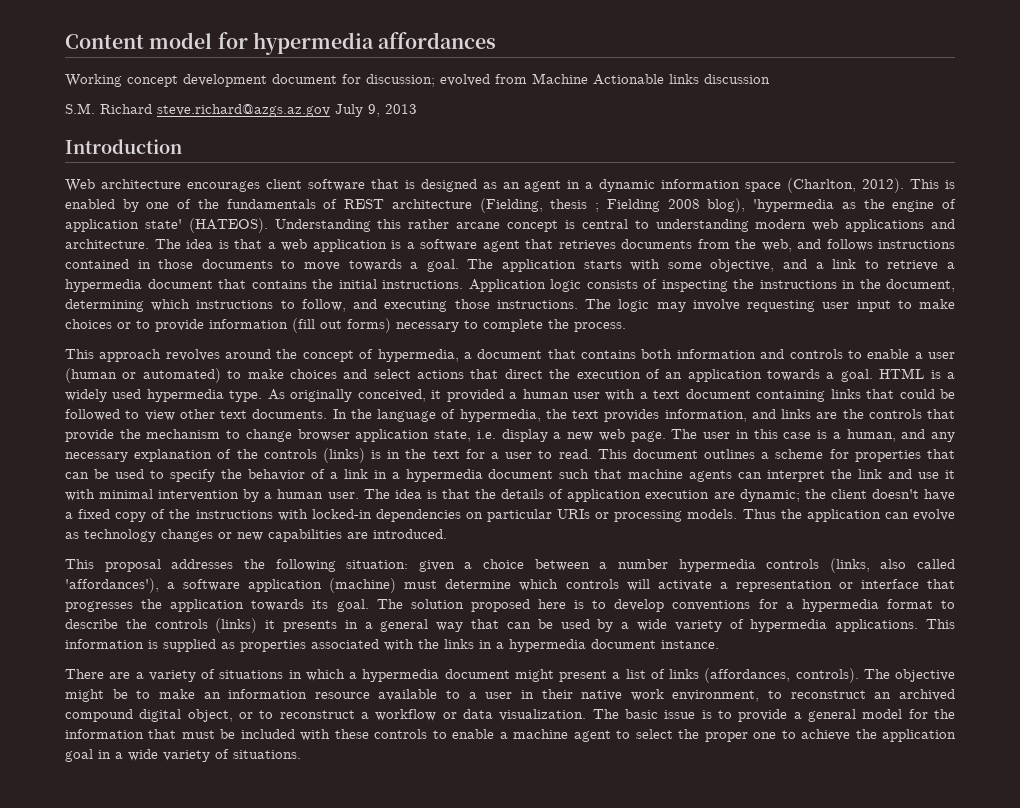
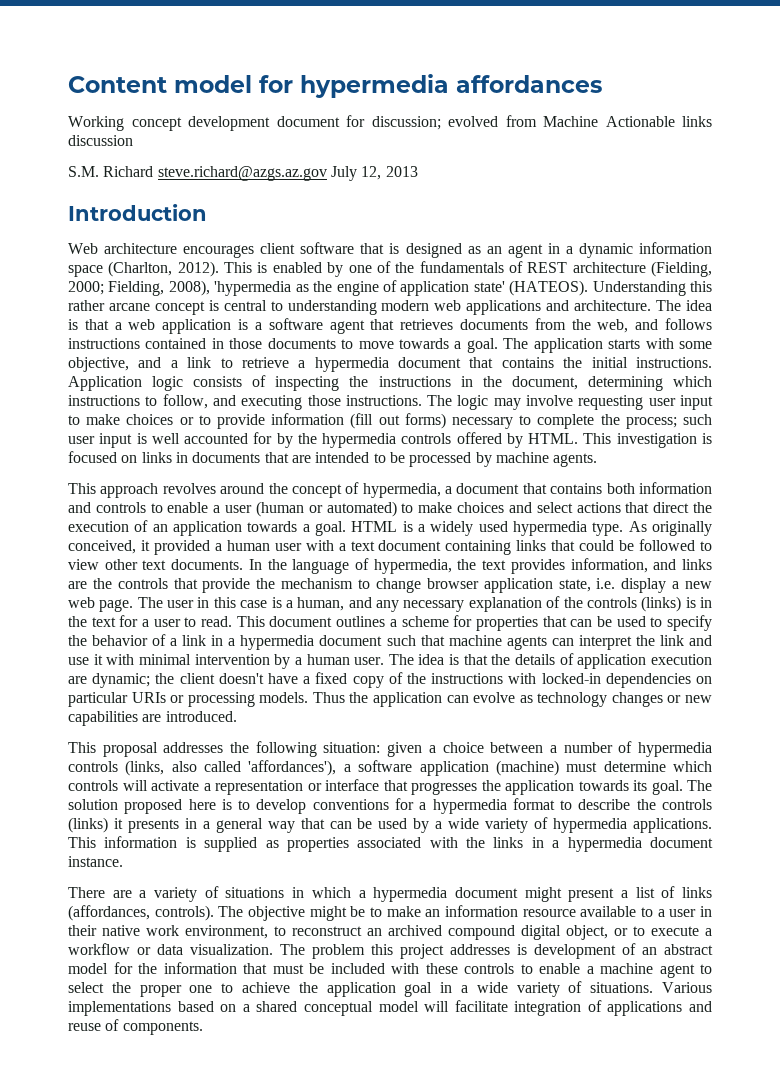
- S.M. Richard steve.richard@azgs.az.gov July 9, 2013
+ S.M. Richard steve.richard@azgs.az.gov July 12, 2013
- This is enabled by one of the fundamentals of REST architecture (Fielding, thesis ; Fielding 2008 blog), 'hypermedia as the engine of application state' (HATEOS).
+ This is enabled by one of the fundamentals of REST architecture (Fielding, 2000; Fielding, 2008), 'hypermedia as the engine of application state' (HATEOS).
- The logic may involve requesting user input to make choices or to provide information (fill out forms) necessary to complete the process.
+ The logic may involve requesting user input to make choices or to provide information (fill out forms) necessary to complete the process; such user input is well accounted for by the hypermedia controls offered by HTML. This investigation is focused on links in documents that are intended to be processed by machine agents.
- This proposal addresses the following situation: given a choice between a number hypermedia controls (links, also called 'affordances'), a software application (machine) must determine which controls will activate a representation or interface that progresses the application towards its goal.
+ This proposal addresses the following situation: given a choice between a number of hypermedia controls (links, also called 'affordances'), a software application (machine) must determine which controls will activate a representation or interface that progresses the application towards its goal.
- The objective might be to make an information resource available to a user in their native work environment, to reconstruct an archived compound digital object, or to reconstruct a workflow or data visualization.
+ The objective might be to make an information resource available to a user in their native work environment, to reconstruct an archived compound digital object, or to execute a workflow or data visualization.
- The basic issue is to provide a general model for the information that must be included with these controls to enable a machine agent to select the proper one to achieve the application goal in a wide variety of situations.
+ The problem this project addresses is development of an abstract model for the information that must be included with these controls to enable a machine agent to select the proper one to achieve the application goal in a wide variety of situations.
+ Various implementations based on a shared conceptual model will facilitate integration of applications and reuse of components.

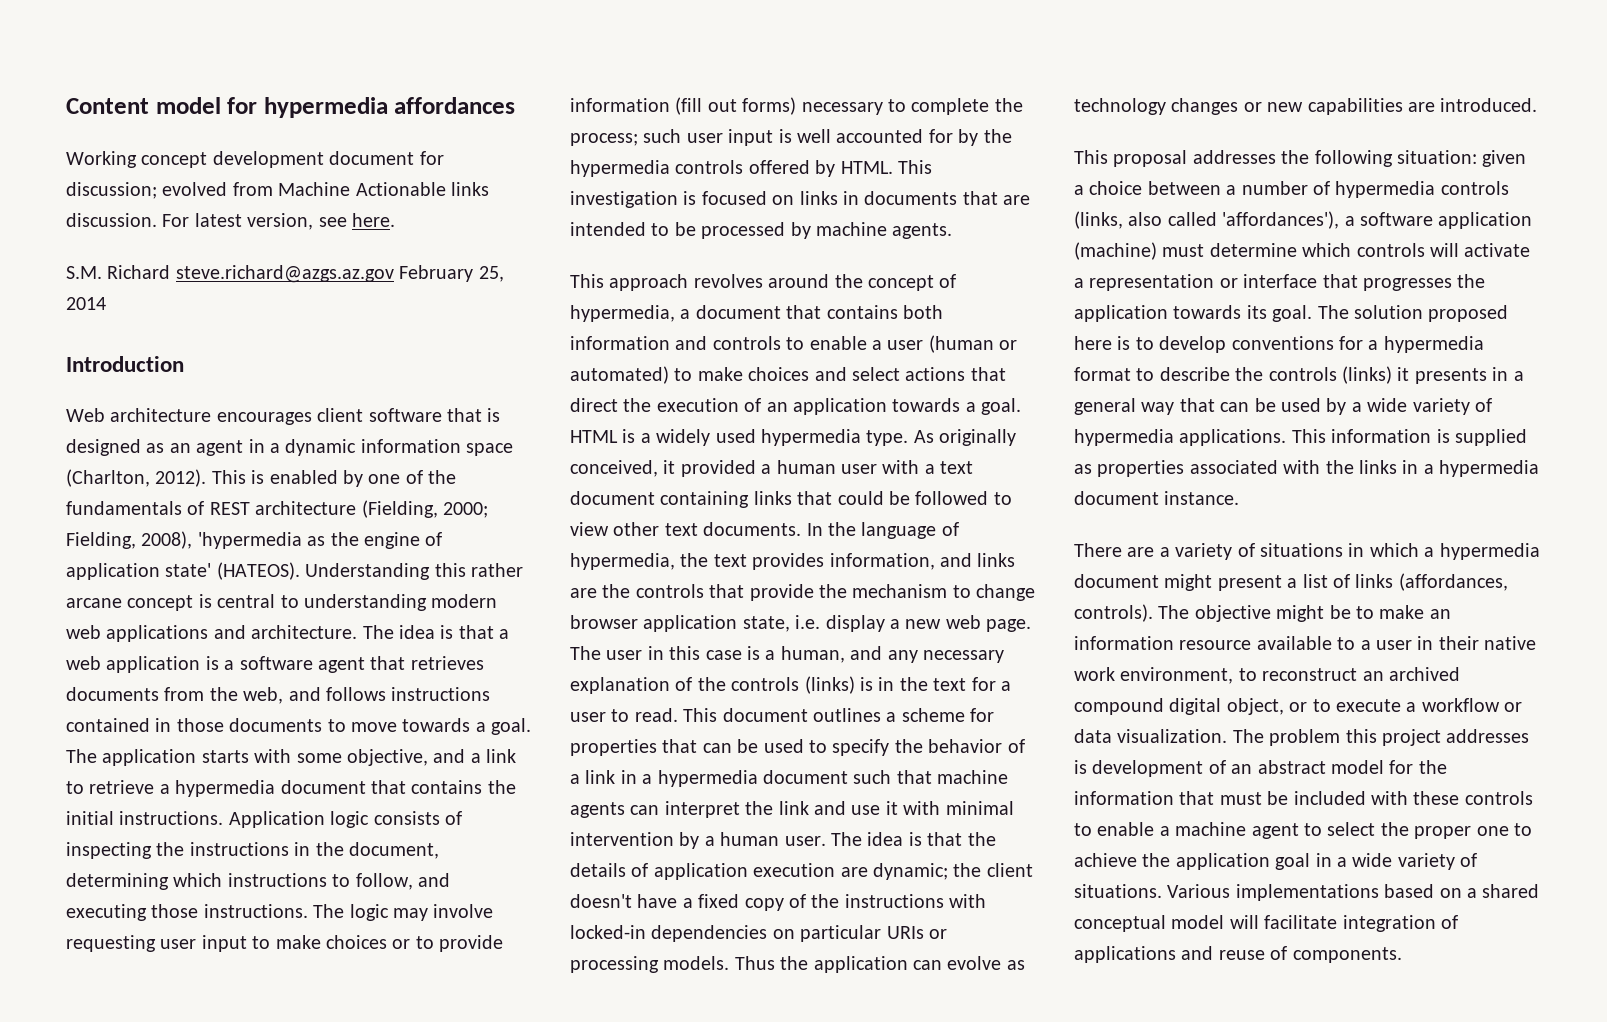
- Working concept development document for discussion; evolved from Machine Actionable links discussion
+ Working concept development document for discussion; evolved from Machine Actionable links discussion. For latest version, see here.
- S.M. Richard steve.richard@azgs.az.gov July 12, 2013
+ S.M. Richard steve.richard@azgs.az.gov February 25, 2014

